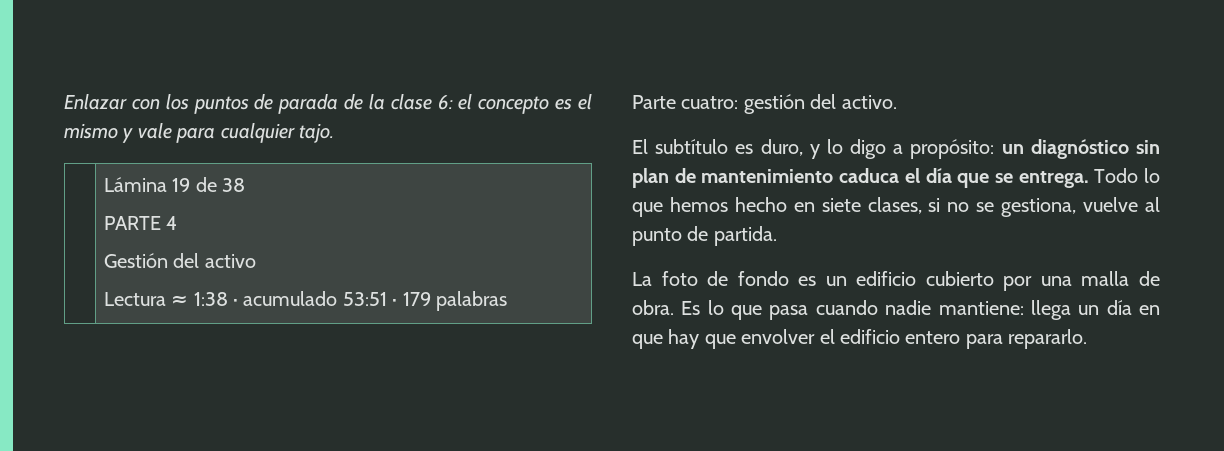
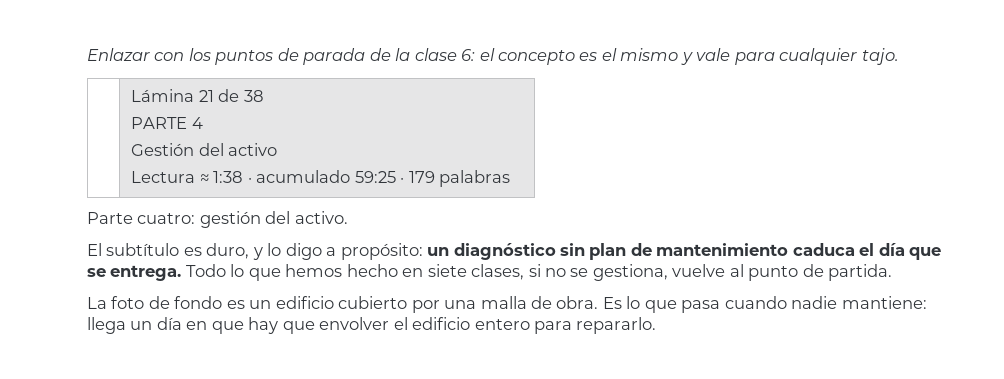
- | Lámina 19 de 38
+ | Lámina 21 de 38
  PARTE 4
  Gestión del activo
- Lectura ≈ 1:38 · acumulado 53:51 · 179 palabras
+ Lectura ≈ 1:38 · acumulado 59:25 · 179 palabras

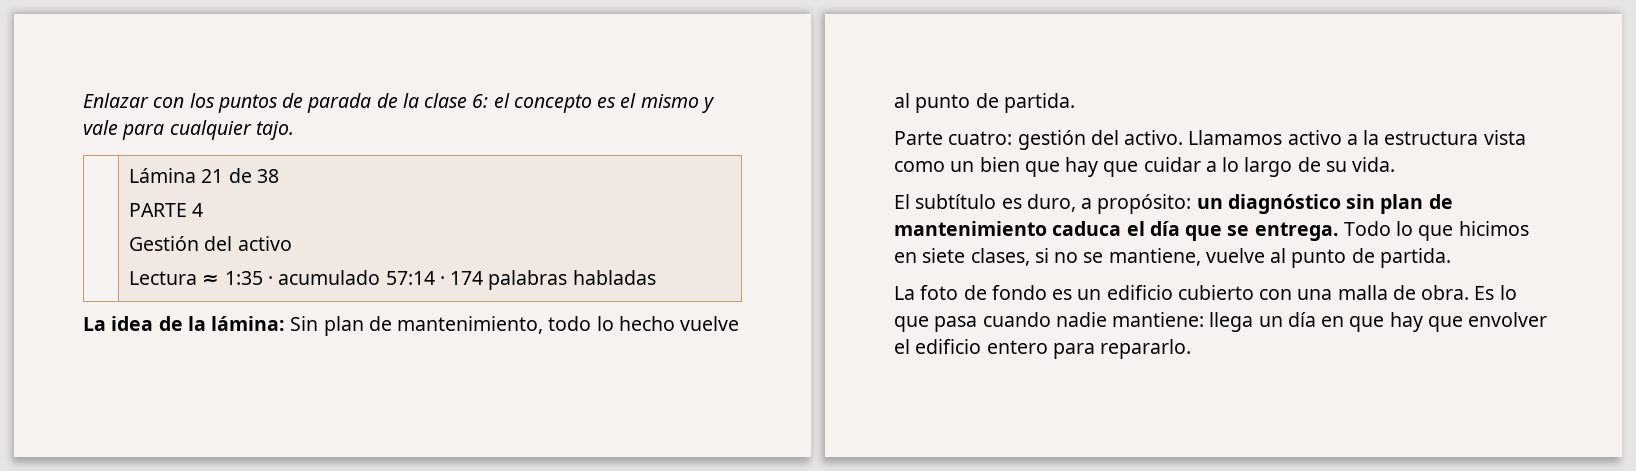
  | Lámina 21 de 38
  PARTE 4
  Gestión del activo
- Lectura ≈ 1:38 · acumulado 59:25 · 179 palabras
+ Lectura ≈ 1:35 · acumulado 57:14 · 174 palabras habladas
+ La idea de la lámina: Sin plan de mantenimiento, todo lo hecho vuelve al punto de partida.
+ Llamamos activo a la estructura vista como un bien que hay que cuidar a lo largo de su vida.
- El subtítulo es duro, y lo digo a propósito: un diagnóstico sin plan de mantenimiento caduca el día que se entrega.
+ El subtítulo es duro, a propósito: un diagnóstico sin plan de mantenimiento caduca el día que se entrega.
- Todo lo que hemos hecho en siete clases, si no se gestiona, vuelve al punto de partida.
+ Todo lo que hicimos en siete clases, si no se mantiene, vuelve al punto de partida.
- La foto de fondo es un edificio cubierto por una malla de obra.
+ La foto de fondo es un edificio cubierto con una malla de obra.

